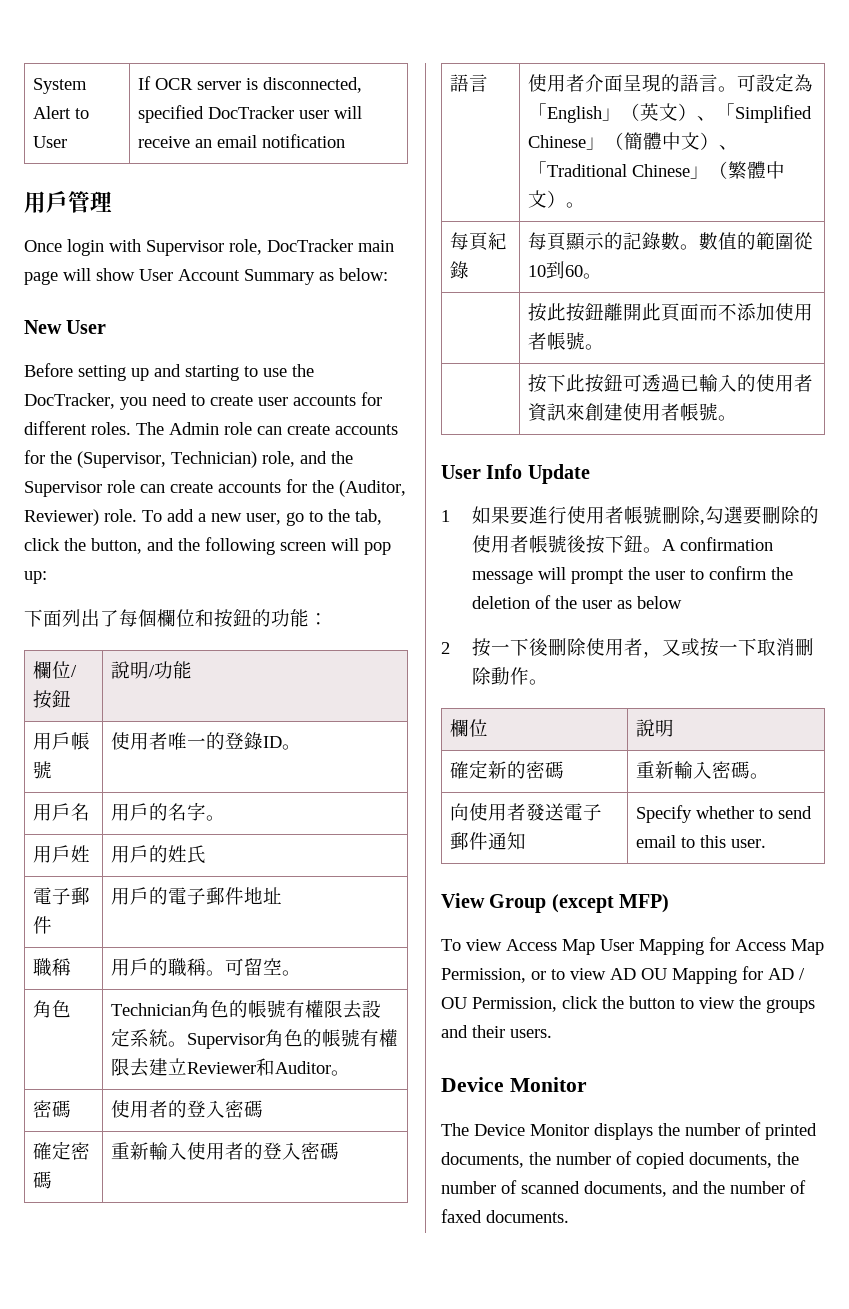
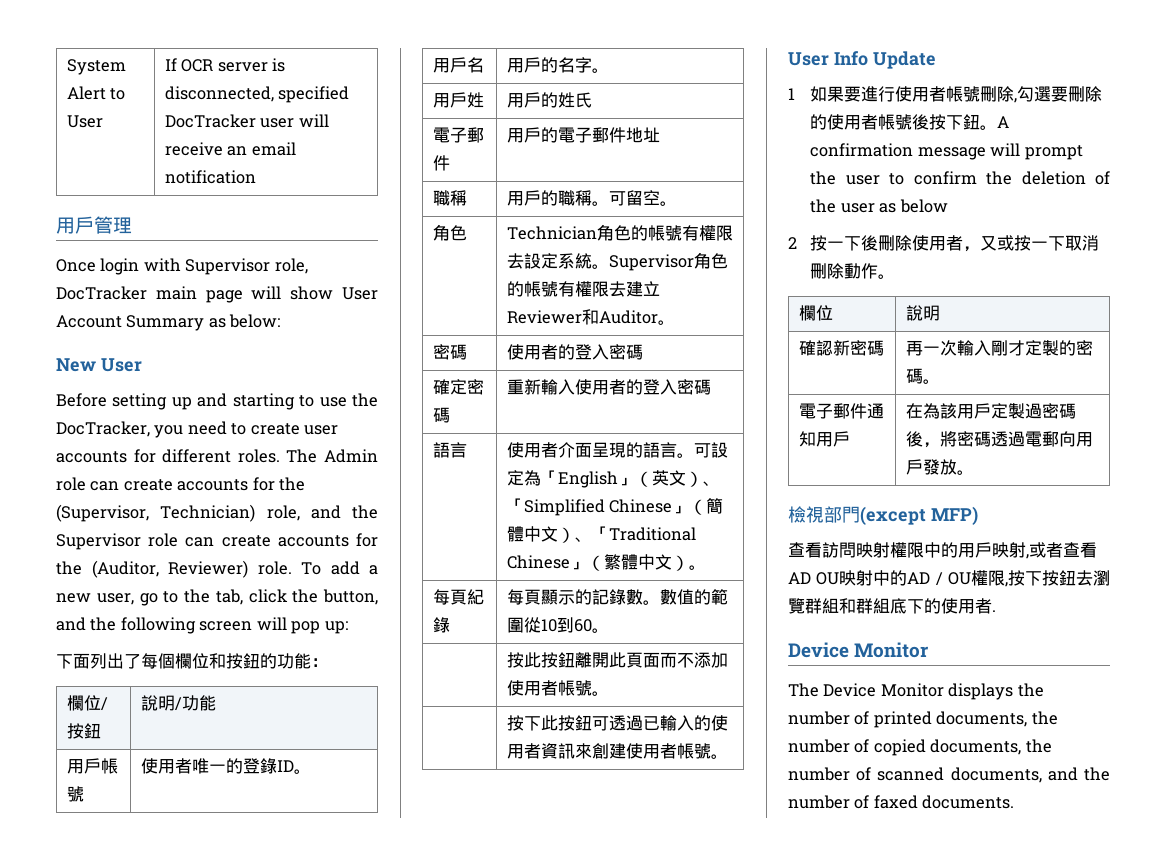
- 確定新的密碼 | 重新輸入密碼。
+ 確認新密碼 | 再一次輸入剛才定製的密碼。
- 向使用者發送電子郵件通知 | Specify whether to send email to this user.
- View Group (except MFP)
- To view Access Map User Mapping for Access Map Permission, or to view AD OU Mapping for AD / OU Permission, click the button to view the groups and their users.
+ 電子郵件通知用戶 | 在為該用戶定製過密碼後，將密碼透過電郵向用戶發放。
+ 檢視部門(except MFP)
+ 查看訪問映射權限中的用戶映射,或者查看AD OU映射中的AD / OU權限,按下按鈕去瀏覽群組和群組底下的使用者.

